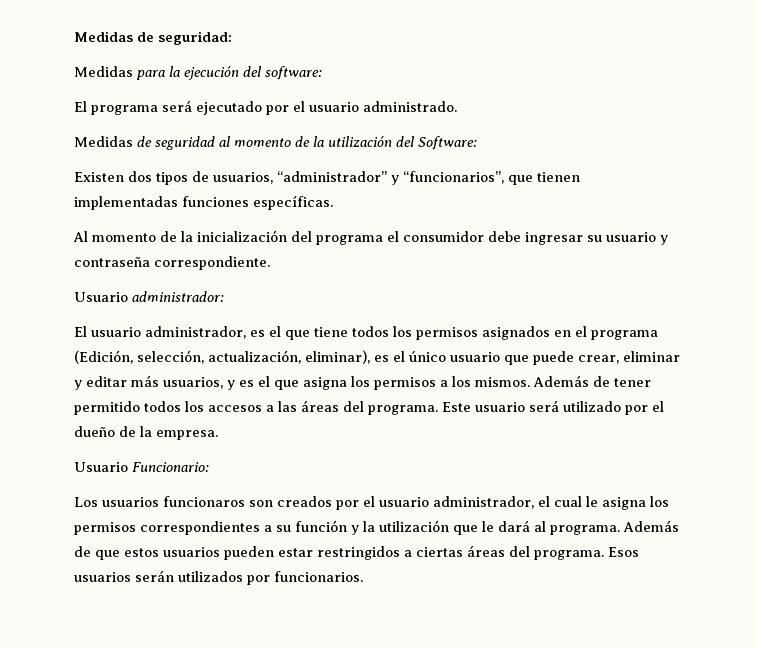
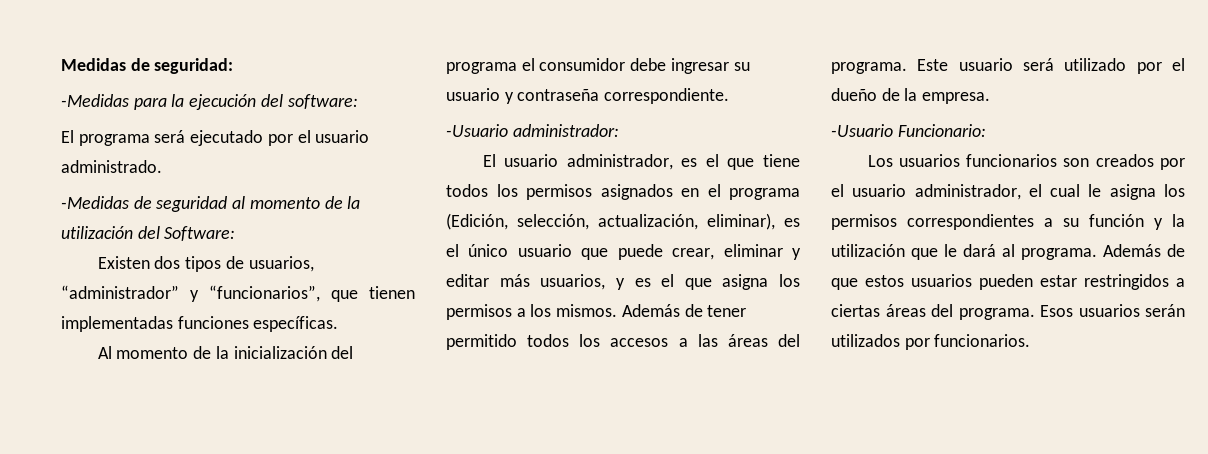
- Medidas para la ejecución del software:
+ -Medidas para la ejecución del software:
- Medidas de seguridad al momento de la utilización del Software:
+ -Medidas de seguridad al momento de la utilización del Software:
- Usuario administrador:
+ -Usuario administrador:
- Usuario Funcionario:
+ -Usuario Funcionario:
- Los usuarios funcionaros son creados por el usuario administrador, el cual le asigna los permisos correspondientes a su función y la utilización que le dará al programa.
+ Los usuarios funcionarios son creados por el usuario administrador, el cual le asigna los permisos correspondientes a su función y la utilización que le dará al programa.

